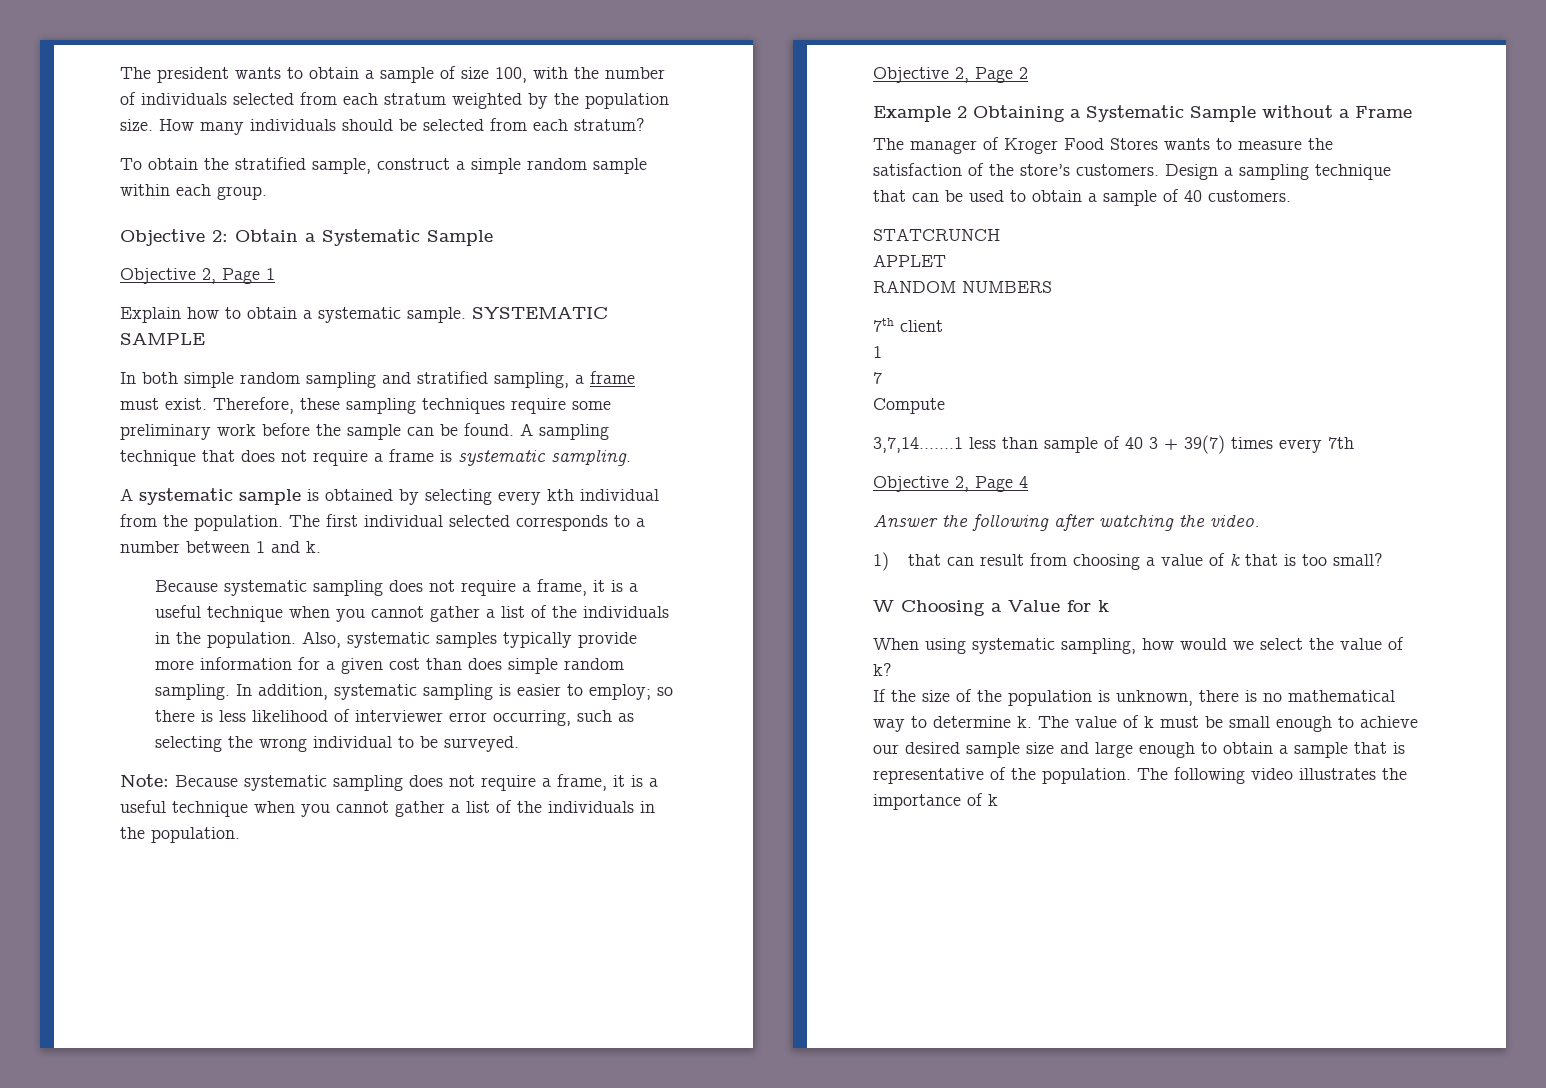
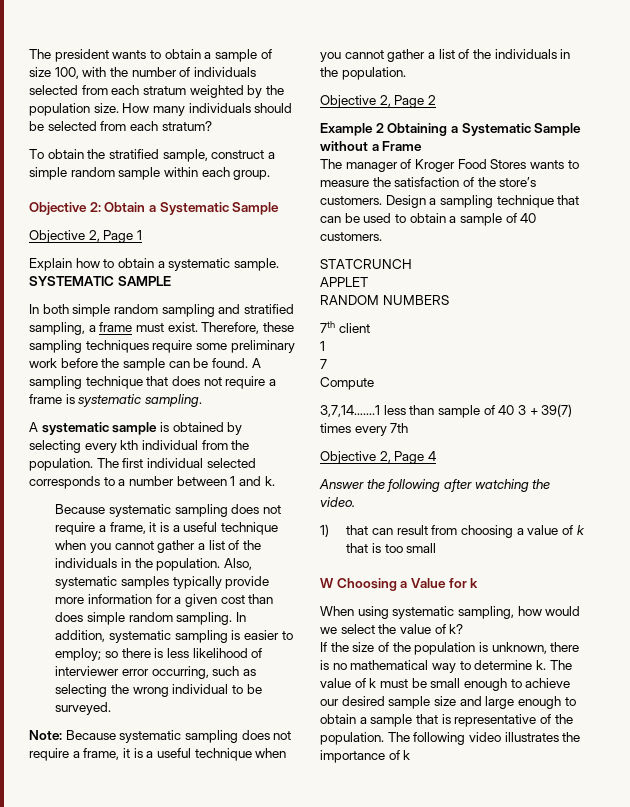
- 1) that can result from choosing a value of k that is too small?
+ 1) that can result from choosing a value of k that is too small

